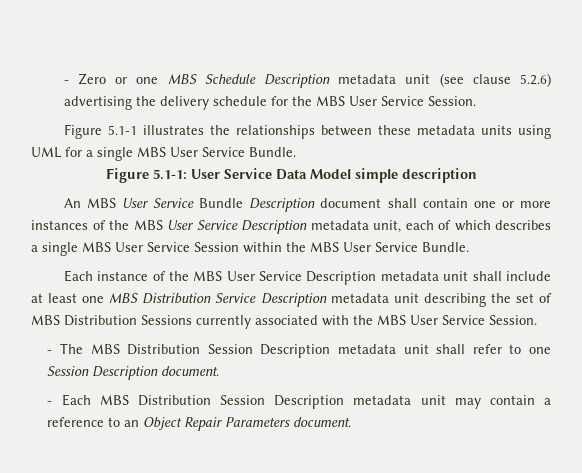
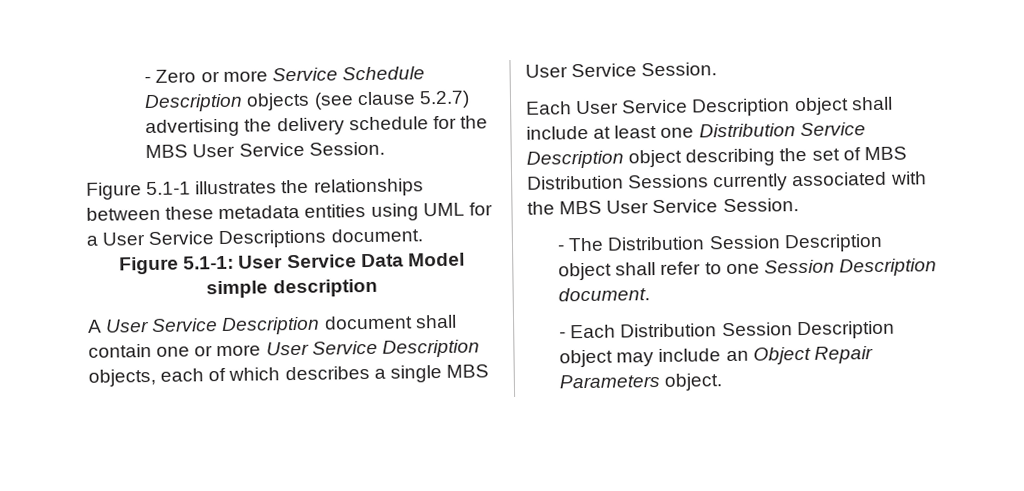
- - Zero or one MBS Schedule Description metadata unit (see clause 5.2.6) advertising the delivery schedule for the MBS User Service Session.
+ - Zero or more Service Schedule Description objects (see clause 5.2.7) advertising the delivery schedule for the MBS User Service Session.
- Figure 5.1-1 illustrates the relationships between these metadata units using UML for a single MBS User Service Bundle.
+ Figure 5.1-1 illustrates the relationships between these metadata entities using UML for a User Service Descriptions document.
- An MBS User Service Bundle Description document shall contain one or more instances of the MBS User Service Description metadata unit, each of which describes a single MBS User Service Session within the MBS User Service Bundle.
- Each instance of the MBS User Service Description metadata unit shall include at least one MBS Distribution Service Description metadata unit describing the set of MBS Distribution Sessions currently associated with the MBS User Service Session.
+ A User Service Description document shall contain one or more User Service Description objects, each of which describes a single MBS User Service Session.
+ Each User Service Description object shall include at least one Distribution Service Description object describing the set of MBS Distribution Sessions currently associated with the MBS User Service Session.
- - The MBS Distribution Session Description metadata unit shall refer to one Session Description document.
+ - The Distribution Session Description object shall refer to one Session Description document.
- - Each MBS Distribution Session Description metadata unit may contain a reference to an Object Repair Parameters document.
+ - Each Distribution Session Description object may include an Object Repair Parameters object.

